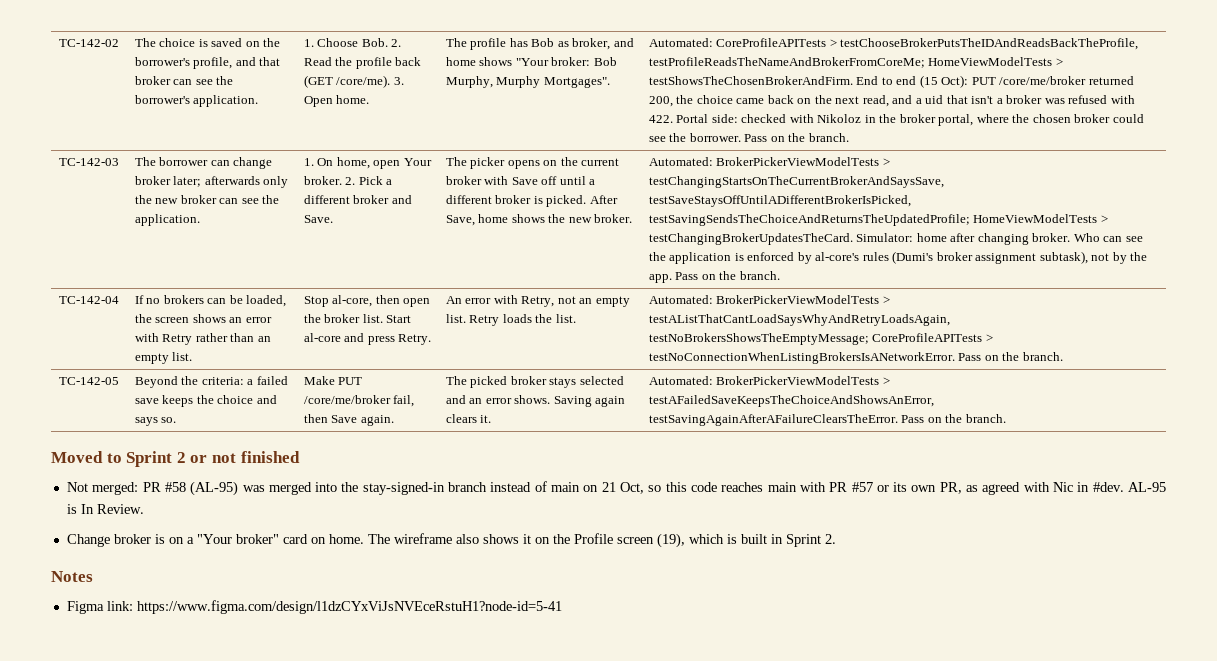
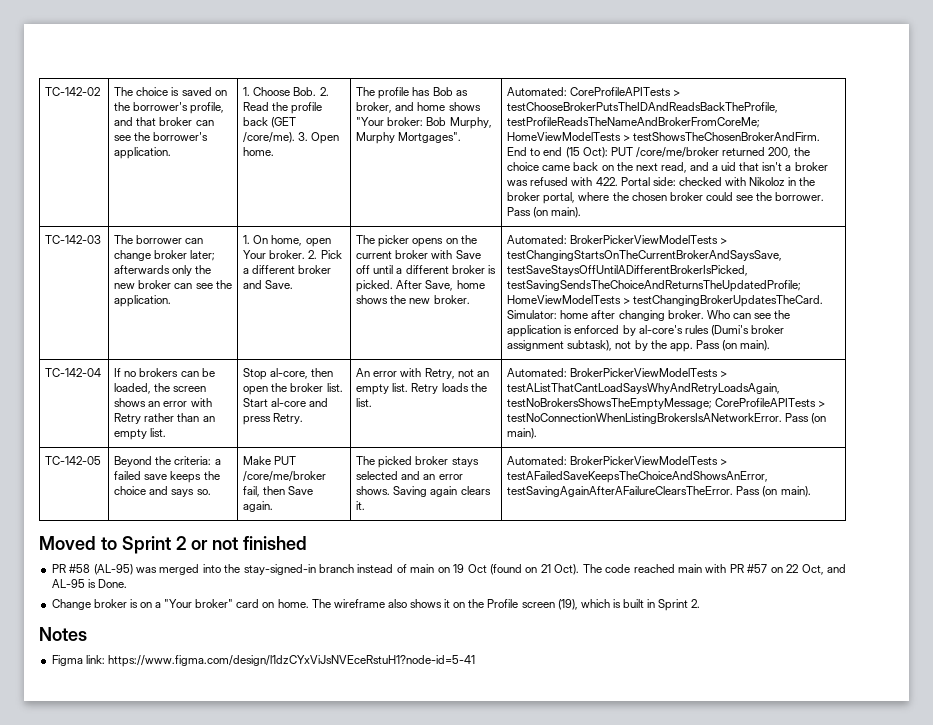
- End to end (15 Oct): PUT /core/me/broker returned 200, the choice came back on the next read, and a uid that isn't a broker was refused with 422. Portal side: checked with Nikoloz in the broker portal, where the chosen broker could see the borrower. Pass on the branch.
+ End to end (15 Oct): PUT /core/me/broker returned 200, the choice came back on the next read, and a uid that isn't a broker was refused with 422. Portal side: checked with Nikoloz in the broker portal, where the chosen broker could see the borrower. Pass (on main).
- Who can see the application is enforced by al-core's rules (Dumi's broker assignment subtask), not by the app. Pass on the branch.
+ Who can see the application is enforced by al-core's rules (Dumi's broker assignment subtask), not by the app. Pass (on main).
- Automated: BrokerPickerViewModelTests > testAListThatCantLoadSaysWhyAndRetryLoadsAgain, testNoBrokersShowsTheEmptyMessage; CoreProfileAPITests > testNoConnectionWhenListingBrokersIsANetworkError. Pass on the branch.
+ Automated: BrokerPickerViewModelTests > testAListThatCantLoadSaysWhyAndRetryLoadsAgain, testNoBrokersShowsTheEmptyMessage; CoreProfileAPITests > testNoConnectionWhenListingBrokersIsANetworkError. Pass (on main).
- Automated: BrokerPickerViewModelTests > testAFailedSaveKeepsTheChoiceAndShowsAnError, testSavingAgainAfterAFailureClearsTheError. Pass on the branch.
+ Automated: BrokerPickerViewModelTests > testAFailedSaveKeepsTheChoiceAndShowsAnError, testSavingAgainAfterAFailureClearsTheError. Pass (on main).
- Not merged: PR #58 (AL-95) was merged into the stay-signed-in branch instead of main on 21 Oct, so this code reaches main with PR #57 or its own PR, as agreed with Nic in #dev. AL-95 is In Review.
+ PR #58 (AL-95) was merged into the stay-signed-in branch instead of main on 19 Oct (found on 21 Oct). The code reached main with PR #57 on 22 Oct, and AL-95 is Done.

